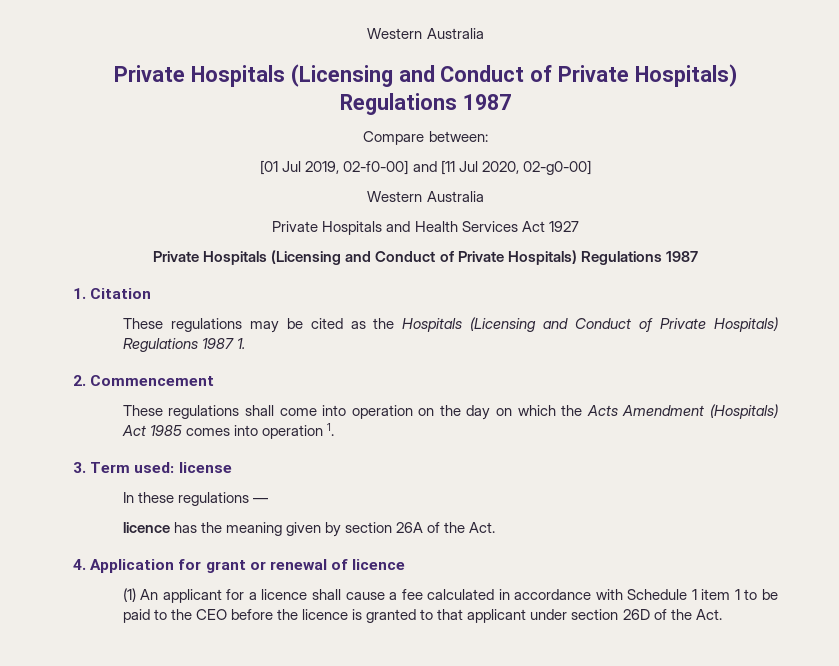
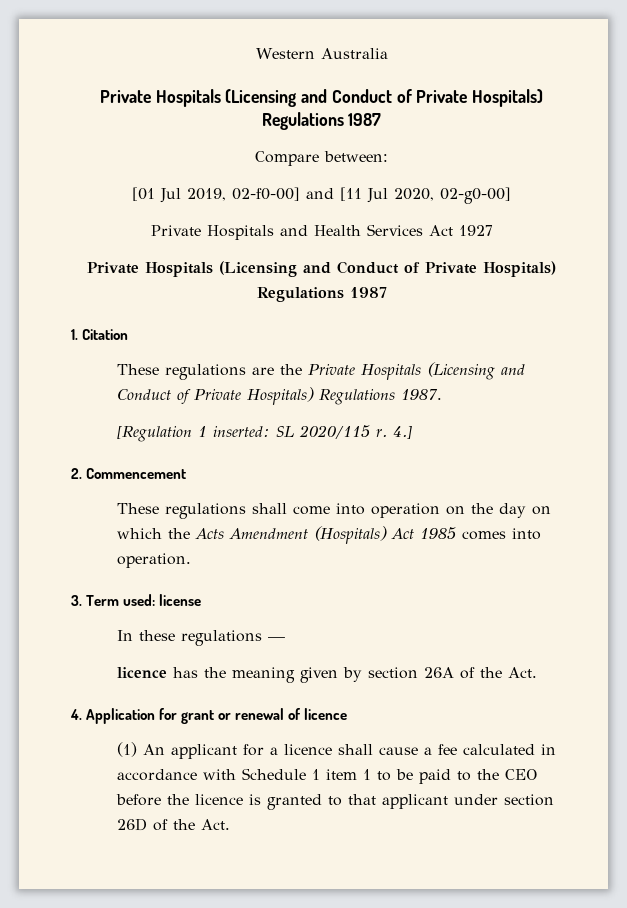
  [01 Jul 2019, 02-f0-00] and [11 Jul 2020, 02-g0-00]
- Western Australia
- These regulations may be cited as the Hospitals (Licensing and Conduct of Private Hospitals) Regulations 1987 1.
+ These regulations are the Private Hospitals (Licensing and Conduct of Private Hospitals) Regulations 1987.
+ [Regulation 1 inserted: SL 2020/115 r. 4.]
- These regulations shall come into operation on the day on which the Acts Amendment (Hospitals) Act 1985 comes into operation 1.
+ These regulations shall come into operation on the day on which the Acts Amendment (Hospitals) Act 1985 comes into operation.

